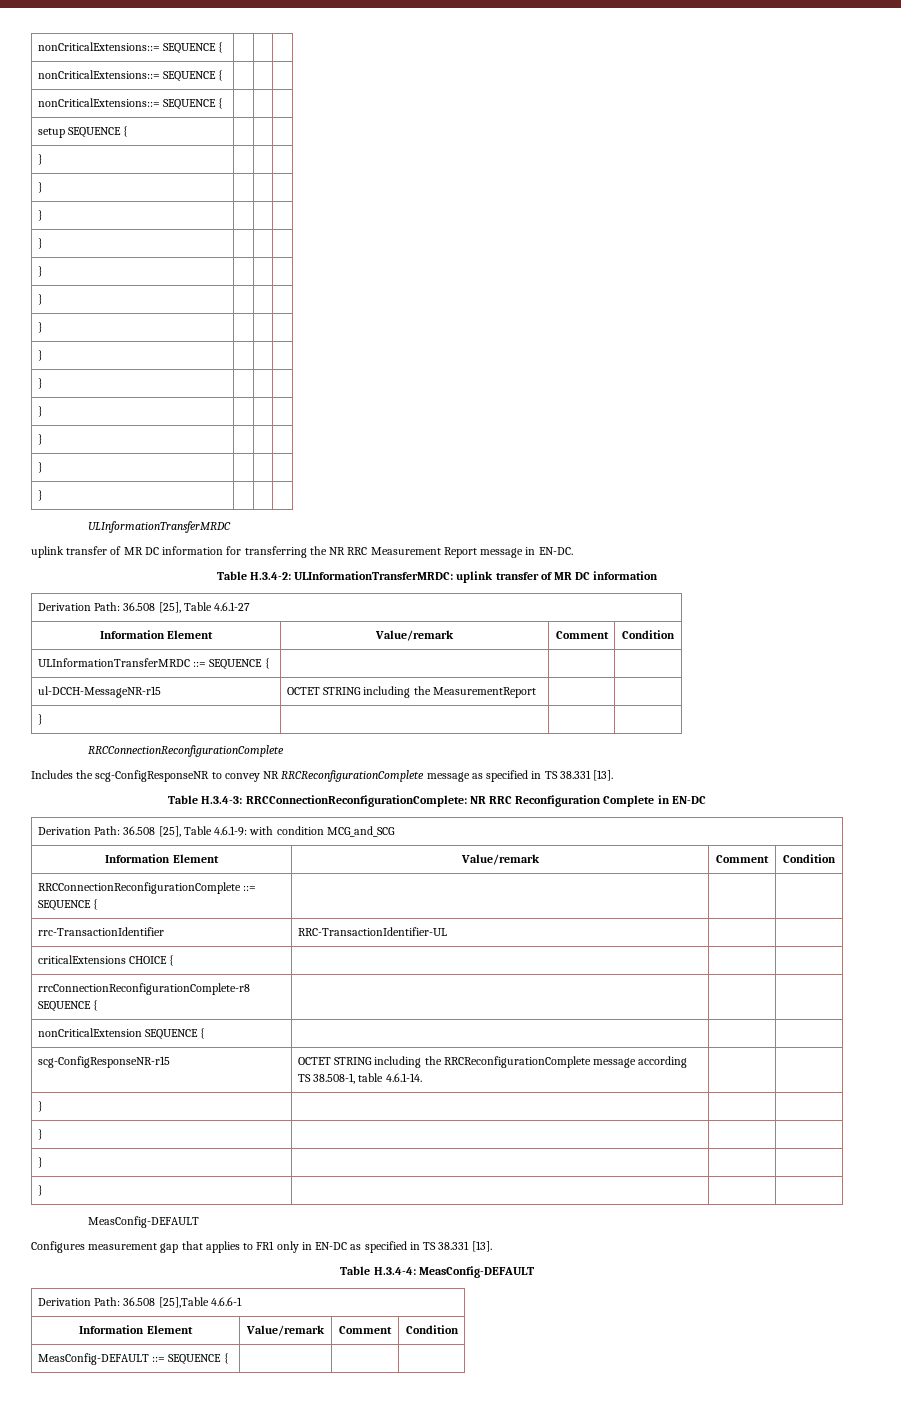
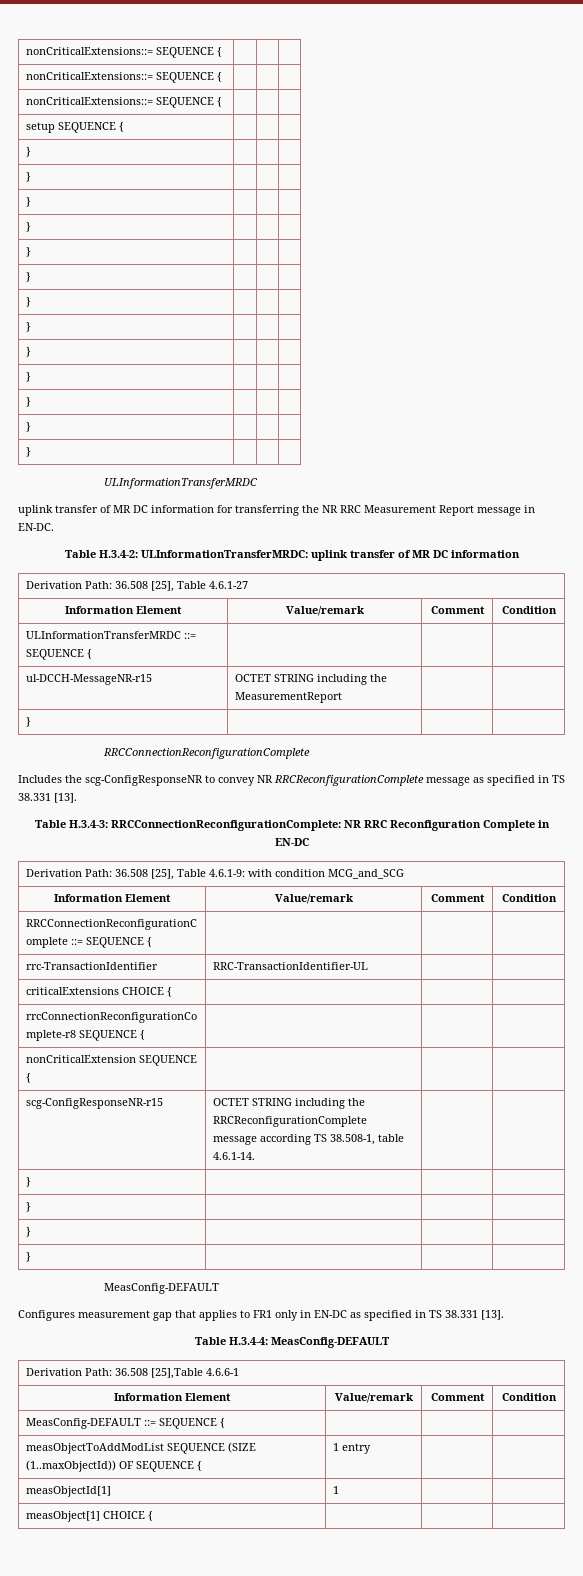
+ measObjectToAddModList SEQUENCE (SIZE (1..maxObjectId)) OF SEQUENCE { | 1 entry | |
+ measObjectId[1] | 1 | |
+ measObject[1] CHOICE { | | |

